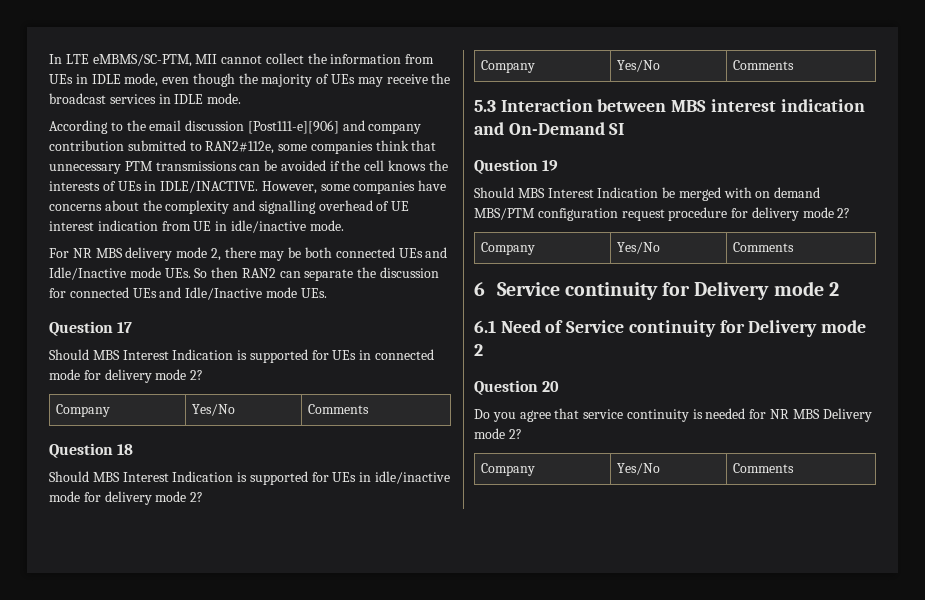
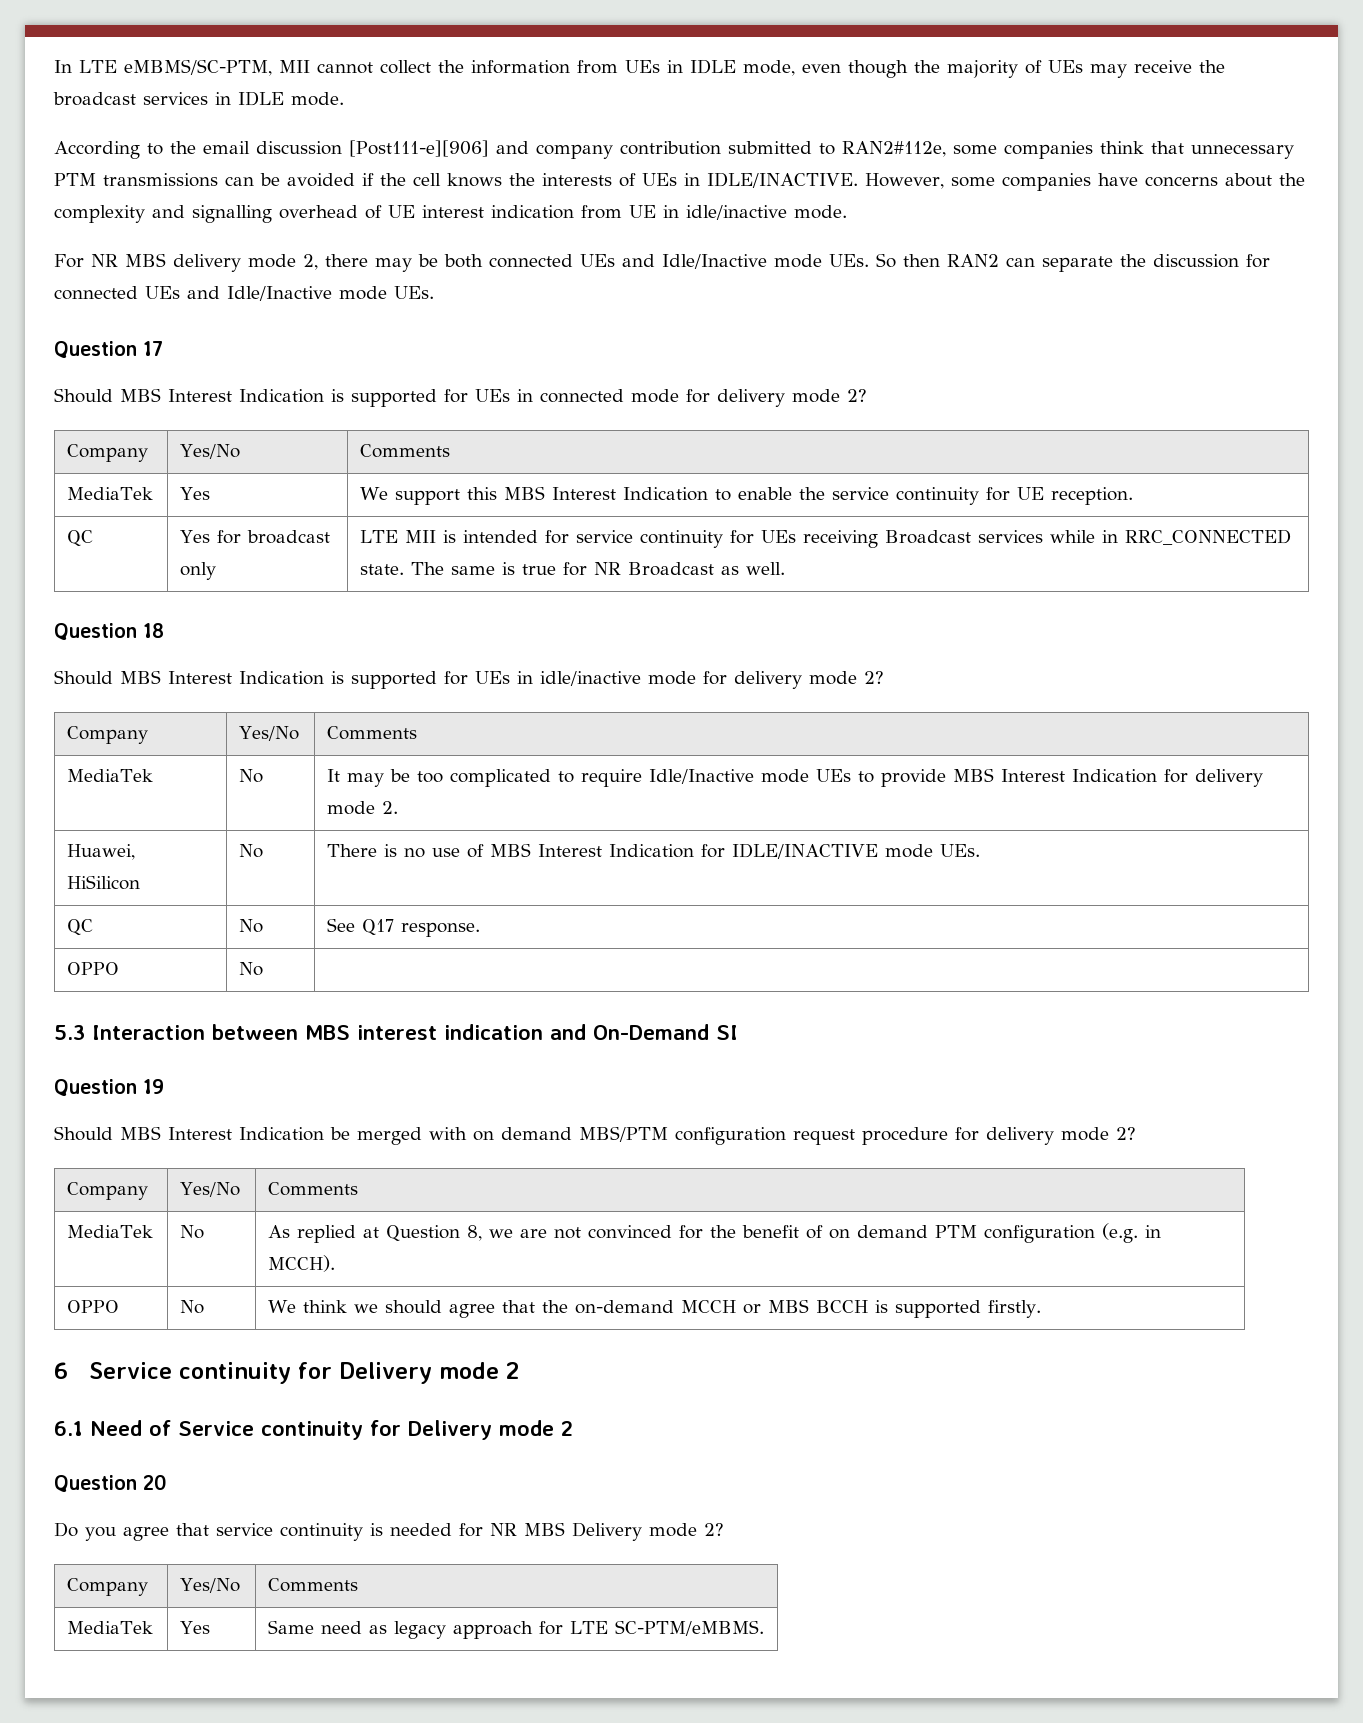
+ MediaTek | Yes | We support this MBS Interest Indication to enable the service continuity for UE reception.
+ QC | Yes for broadcast only | LTE MII is intended for service continuity for UEs receiving Broadcast services while in RRC_CONNECTED state. The same is true for NR Broadcast as well.
+ MediaTek | No | It may be too complicated to require Idle/Inactive mode UEs to provide MBS Interest Indication for delivery mode 2.
+ Huawei, HiSilicon | No | There is no use of MBS Interest Indication for IDLE/INACTIVE mode UEs.
+ QC | No | See Q17 response.
+ OPPO | No |
+ MediaTek | No | As replied at Question 8, we are not convinced for the benefit of on demand PTM configuration (e.g. in MCCH).
+ OPPO | No | We think we should agree that the on-demand MCCH or MBS BCCH is supported firstly.
+ MediaTek | Yes | Same need as legacy approach for LTE SC-PTM/eMBMS.

